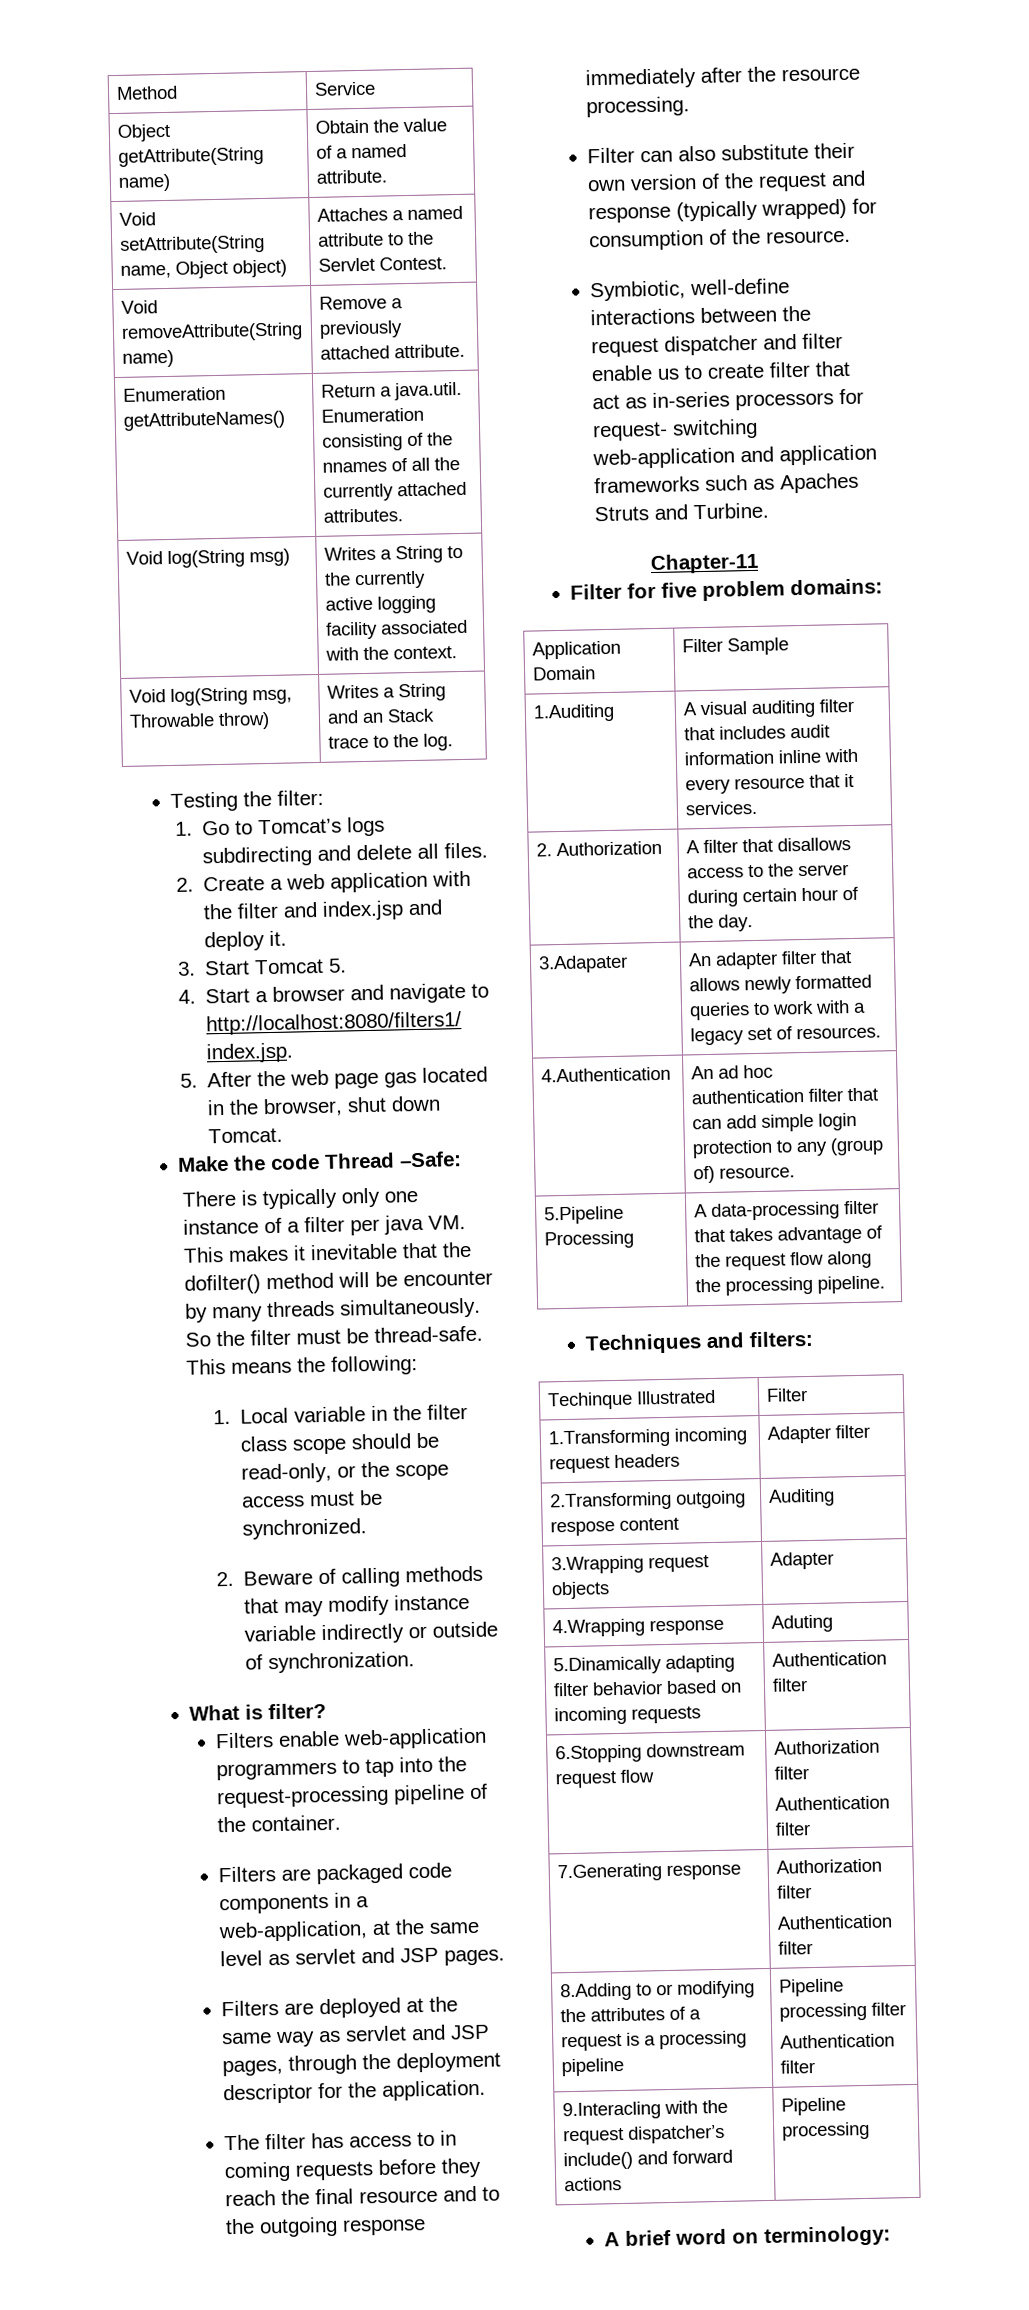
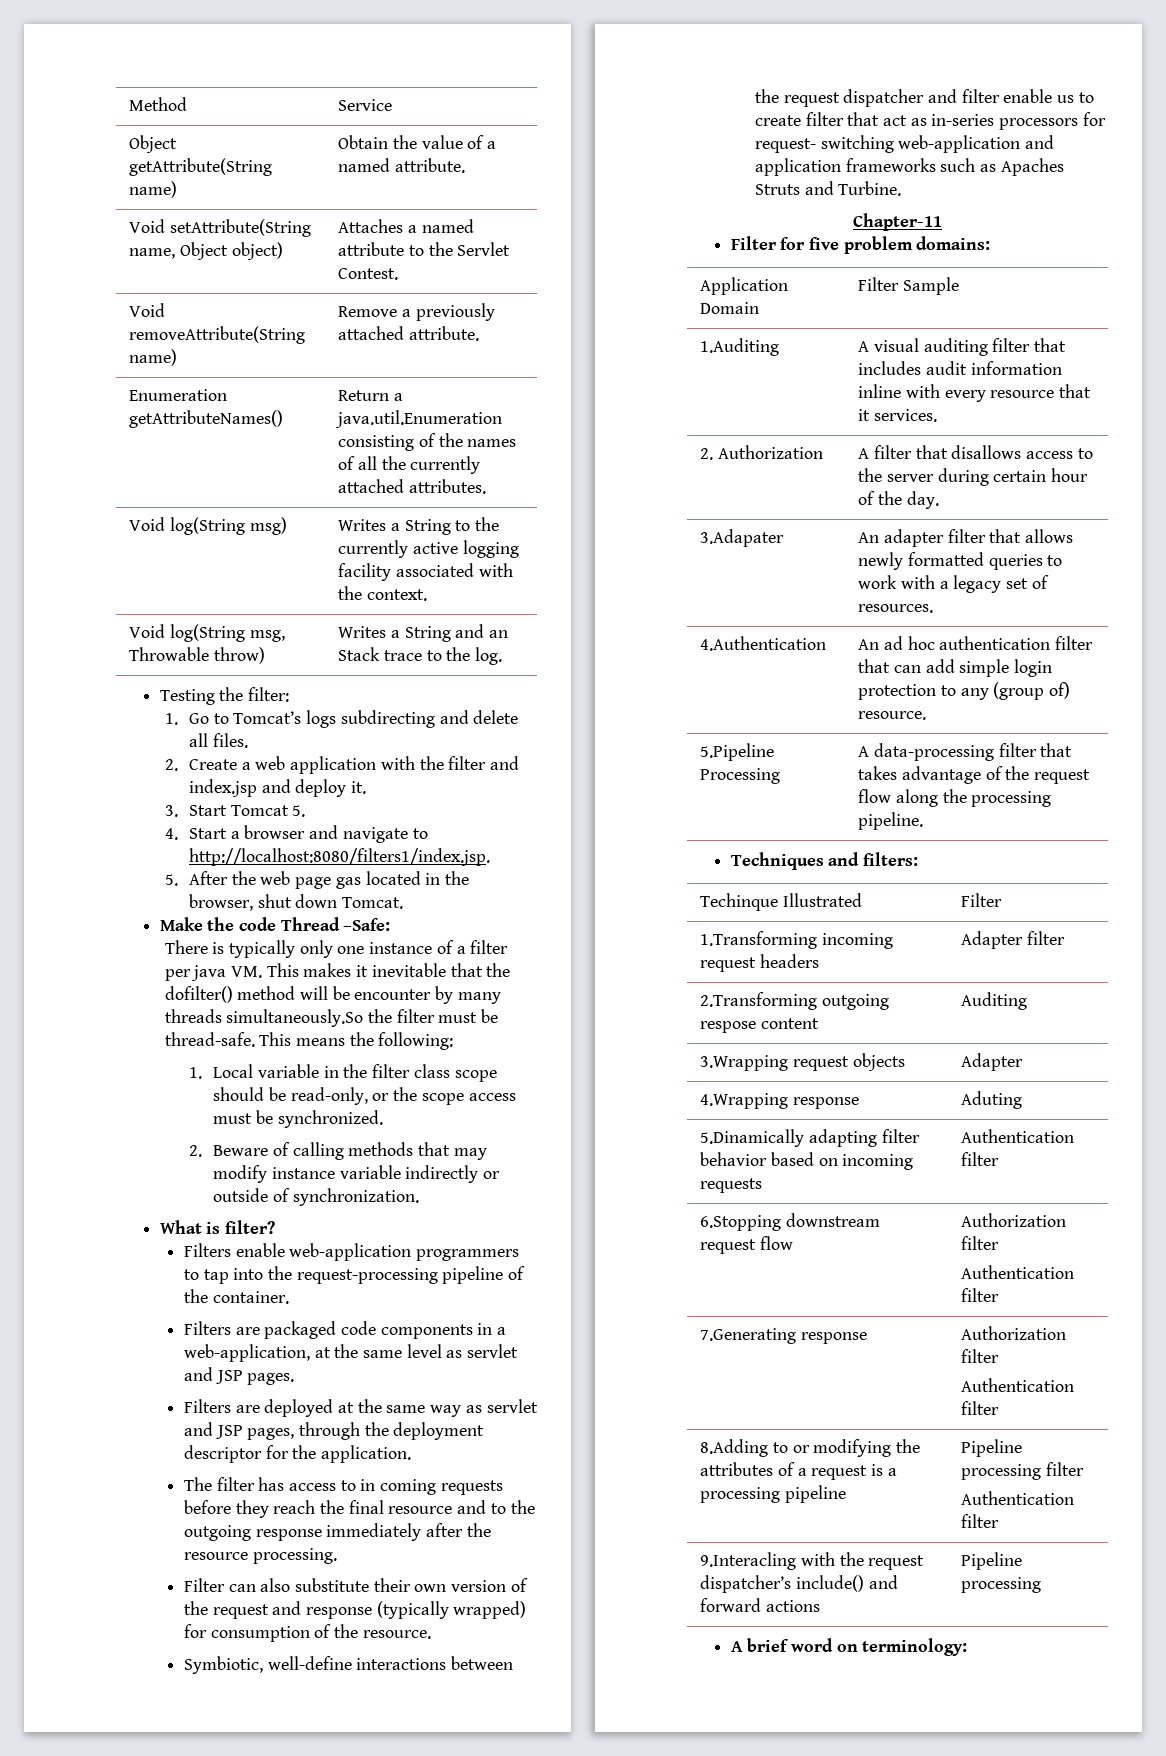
- Enumeration getAttributeNames() | Return a java.util. Enumeration consisting of the nnames of all the currently attached attributes.
+ Enumeration getAttributeNames() | Return a java.util.Enumeration consisting of the names of all the currently attached attributes.
- There is typically only one instance of a filter per java VM. This makes it inevitable that the dofilter() method will be encounter by many threads simultaneously. So the filter must be thread-safe.
+ There is typically only one instance of a filter per java VM. This makes it inevitable that the dofilter() method will be encounter by many threads simultaneously.So the filter must be thread-safe.

